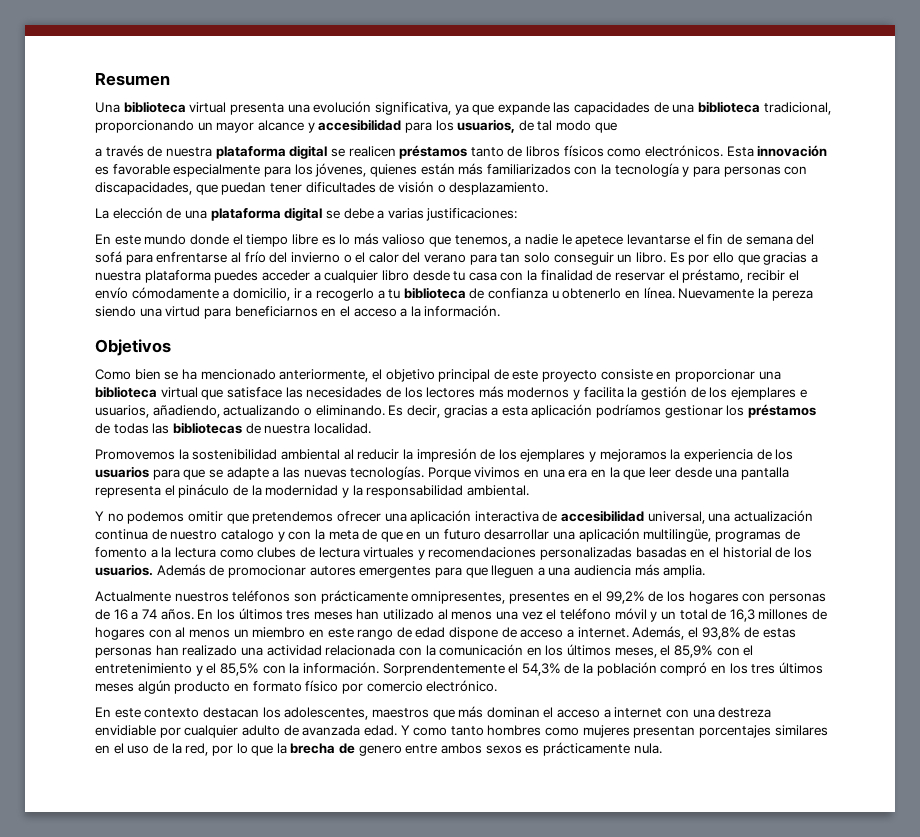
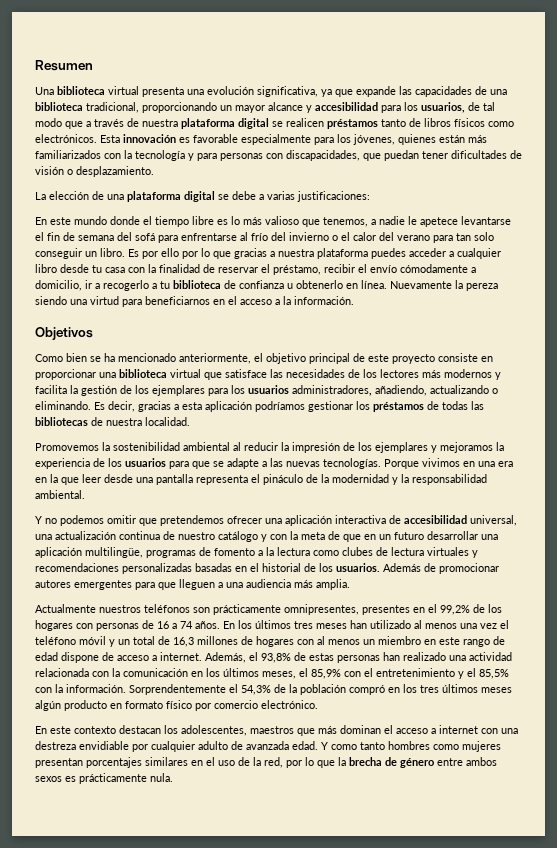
- Una biblioteca virtual presenta una evolución significativa, ya que expande las capacidades de una biblioteca tradicional, proporcionando un mayor alcance y accesibilidad para los usuarios, de tal modo que
- a través de nuestra plataforma digital se realicen préstamos tanto de libros físicos como electrónicos.
+ Una biblioteca virtual presenta una evolución significativa, ya que expande las capacidades de una biblioteca tradicional, proporcionando un mayor alcance y accesibilidad para los usuarios, de tal modo que a través de nuestra plataforma digital se realicen préstamos tanto de libros físicos como electrónicos.
- Es por ello que gracias a nuestra plataforma puedes acceder a cualquier libro desde tu casa con la finalidad de reservar el préstamo, recibir el envío cómodamente a domicilio, ir a recogerlo a tu biblioteca de confianza u obtenerlo en línea.
+ Es por ello por lo que gracias a nuestra plataforma puedes acceder a cualquier libro desde tu casa con la finalidad de reservar el préstamo, recibir el envío cómodamente a domicilio, ir a recogerlo a tu biblioteca de confianza u obtenerlo en línea.
- Como bien se ha mencionado anteriormente, el objetivo principal de este proyecto consiste en proporcionar una biblioteca virtual que satisface las necesidades de los lectores más modernos y facilita la gestión de los ejemplares e usuarios, añadiendo, actualizando o eliminando.
+ Como bien se ha mencionado anteriormente, el objetivo principal de este proyecto consiste en proporcionar una biblioteca virtual que satisface las necesidades de los lectores más modernos y facilita la gestión de los ejemplares para los usuarios administradores, añadiendo, actualizando o eliminando.
- Y no podemos omitir que pretendemos ofrecer una aplicación interactiva de accesibilidad universal, una actualización continua de nuestro catalogo y con la meta de que en un futuro desarrollar una aplicación multilingüe, programas de fomento a la lectura como clubes de lectura virtuales y recomendaciones personalizadas basadas en el historial de los usuarios.
+ Y no podemos omitir que pretendemos ofrecer una aplicación interactiva de accesibilidad universal, una actualización continua de nuestro catálogo y con la meta de que en un futuro desarrollar una aplicación multilingüe, programas de fomento a la lectura como clubes de lectura virtuales y recomendaciones personalizadas basadas en el historial de los usuarios.
- Y como tanto hombres como mujeres presentan porcentajes similares en el uso de la red, por lo que la brecha de genero entre ambos sexos es prácticamente nula.
+ Y como tanto hombres como mujeres presentan porcentajes similares en el uso de la red, por lo que la brecha de género entre ambos sexos es prácticamente nula.

